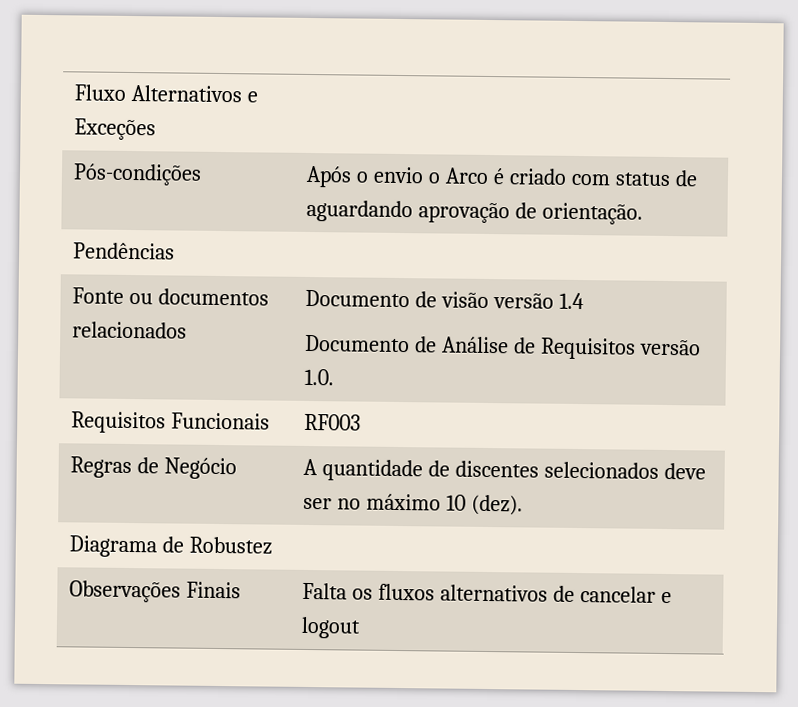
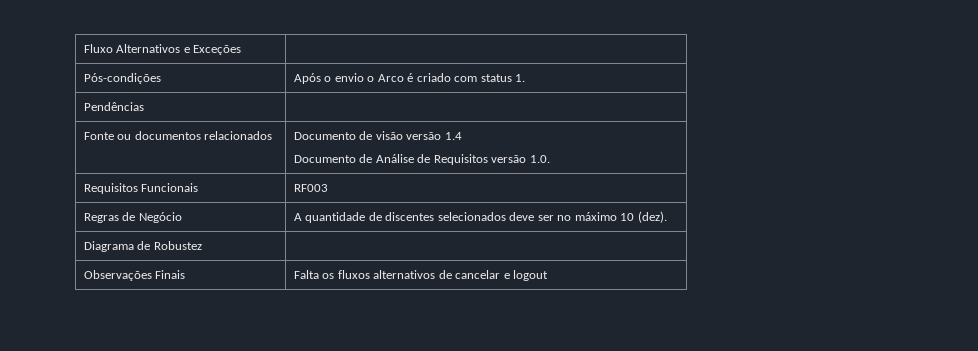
- Pós-condições | Após o envio o Arco é criado com status de aguardando aprovação de orientação.
+ Pós-condições | Após o envio o Arco é criado com status 1.

